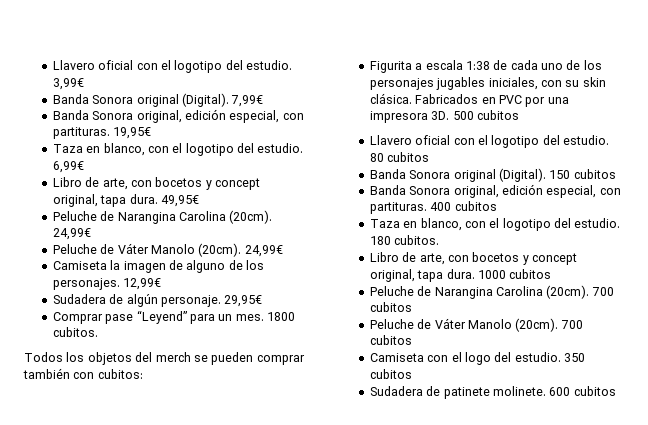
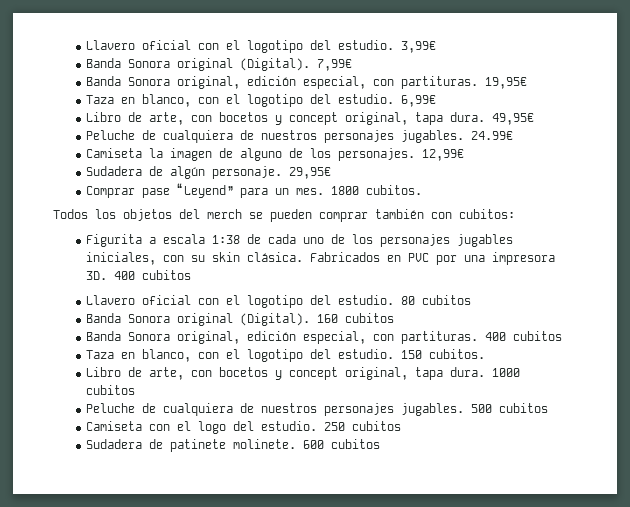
- Peluche de Narangina Carolina (20cm). 24,99€
- Peluche de Váter Manolo (20cm). 24,99€
+ Peluche de cualquiera de nuestros personajes jugables. 24.99€
- Fabricados en PVC por una impresora 3D. 500 cubitos
+ Fabricados en PVC por una impresora 3D. 400 cubitos
- 150 cubitos
+ 160 cubitos
- 180 cubitos.
+ 150 cubitos.
- Peluche de Narangina Carolina (20cm). 700 cubitos
- Peluche de Váter Manolo (20cm). 700 cubitos
+ Peluche de cualquiera de nuestros personajes jugables. 500 cubitos
- 350 cubitos
+ 250 cubitos

